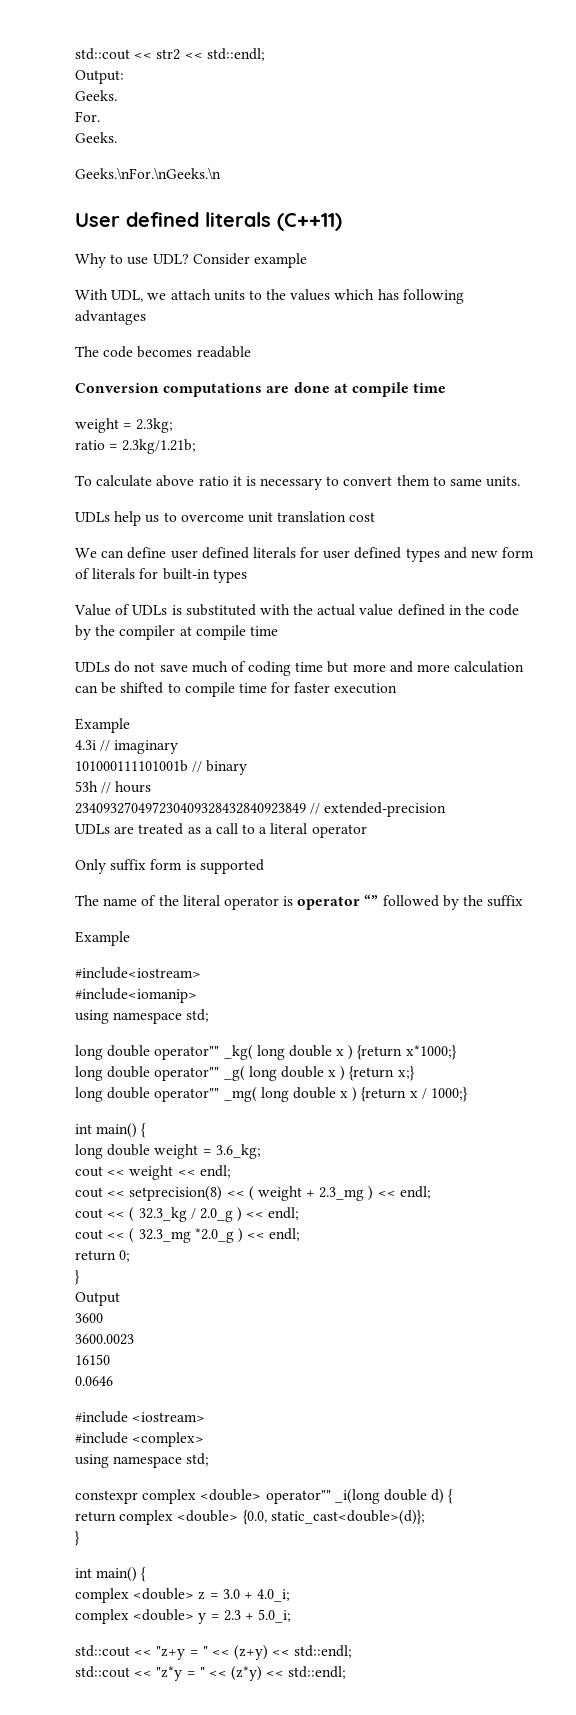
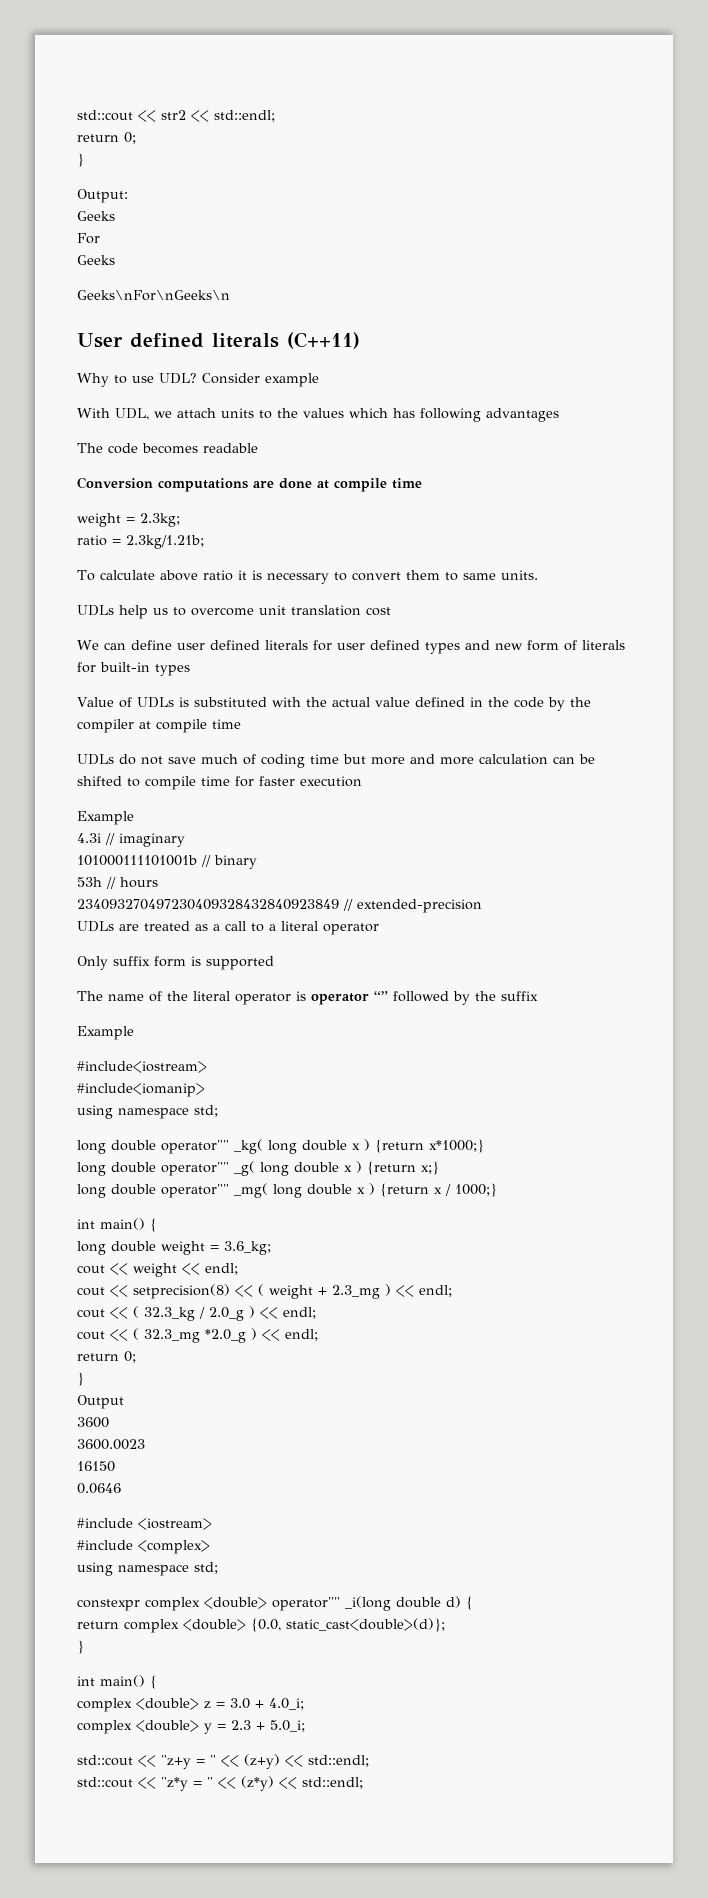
  std::cout << str2 << std::endl;
+ return 0;
+ }
  Output:
- Geeks.
- For.
- Geeks.
- Geeks.\nFor.\nGeeks.\n
+ Geeks
+ For
+ Geeks
+ Geeks\nFor\nGeeks\n

